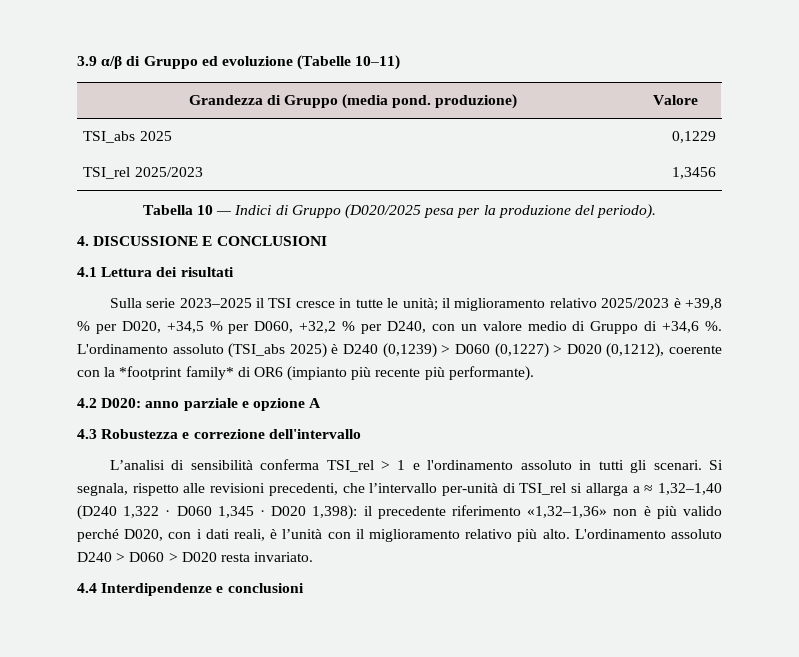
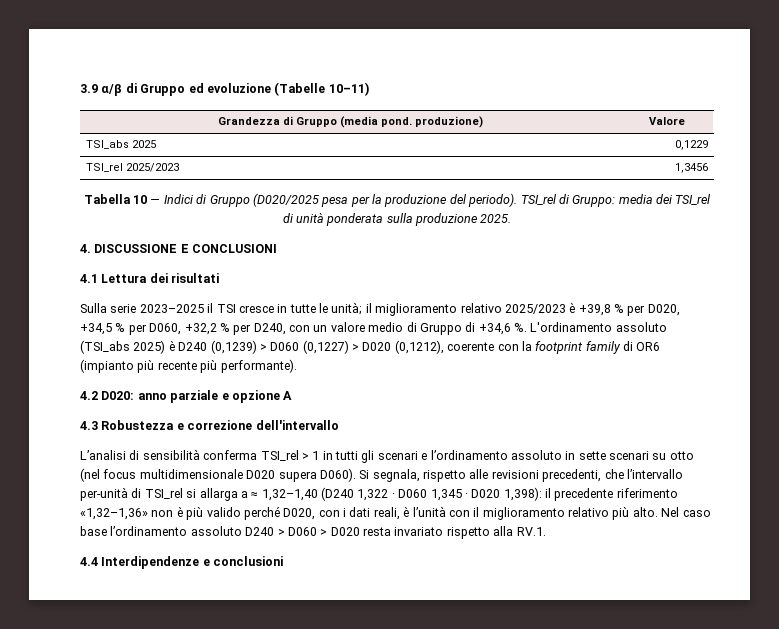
+ TSI_rel di Gruppo: media dei TSI_rel di unità ponderata sulla produzione 2025.
- L'ordinamento assoluto (TSI_abs 2025) è D240 (0,1239) > D060 (0,1227) > D020 (0,1212), coerente con la *footprint family* di OR6 (impianto più recente più performante).
+ L'ordinamento assoluto (TSI_abs 2025) è D240 (0,1239) > D060 (0,1227) > D020 (0,1212), coerente con la footprint family di OR6 (impianto più recente più performante).
- L’analisi di sensibilità conferma TSI_rel > 1 e l'ordinamento assoluto in tutti gli scenari.
+ L’analisi di sensibilità conferma TSI_rel > 1 in tutti gli scenari e l’ordinamento assoluto in sette scenari su otto (nel focus multidimensionale D020 supera D060).
- L'ordinamento assoluto D240 > D060 > D020 resta invariato.
+ Nel caso base l’ordinamento assoluto D240 > D060 > D020 resta invariato rispetto alla RV.1.

